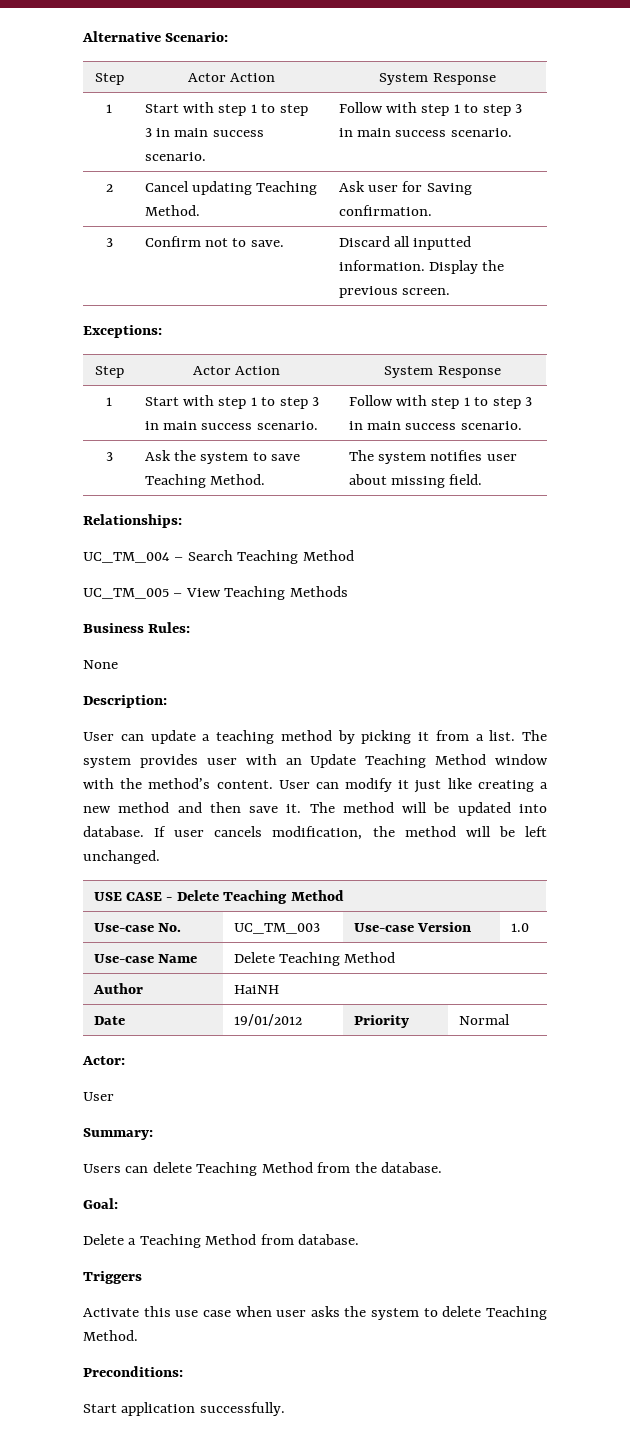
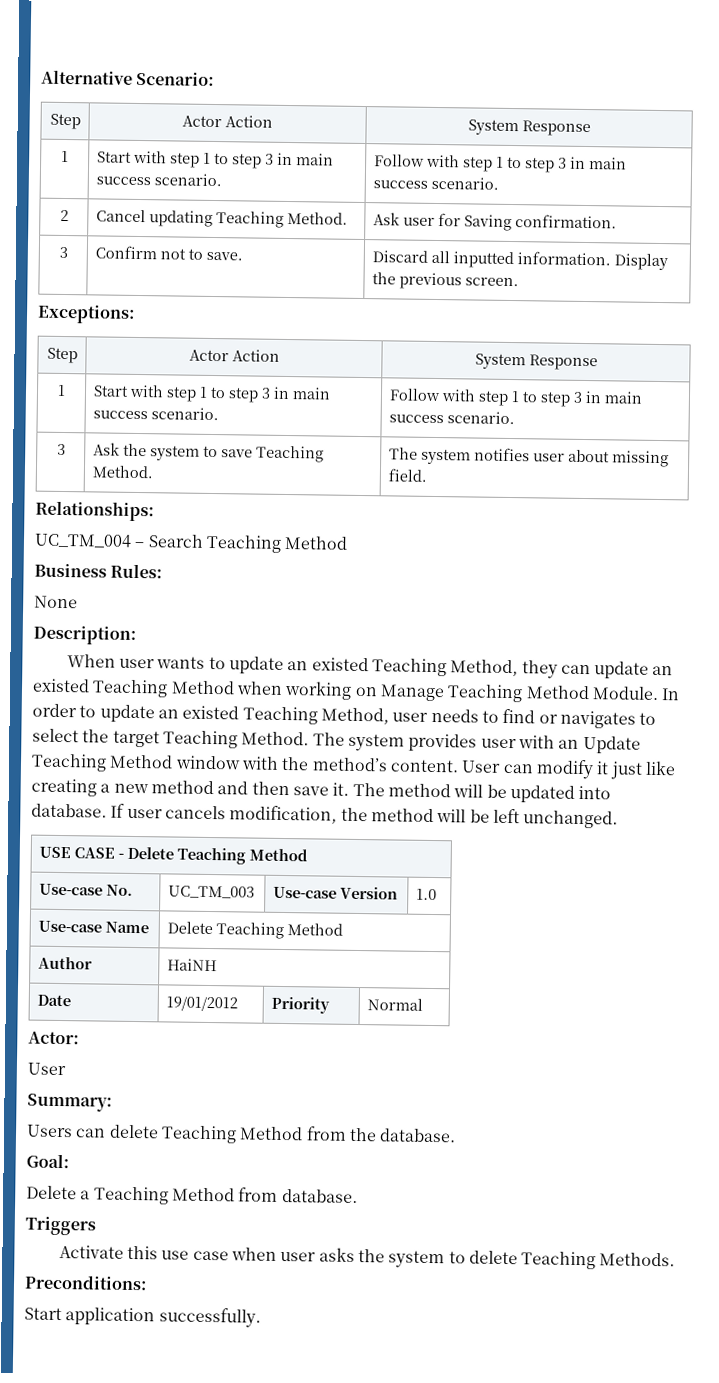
- UC_TM_005 – View Teaching Methods
- User can update a teaching method by picking it from a list.
+ When user wants to update an existed Teaching Method, they can update an existed Teaching Method when working on Manage Teaching Method Module. In order to update an existed Teaching Method, user needs to find or navigates to select the target Teaching Method.
- Activate this use case when user asks the system to delete Teaching Method.
+ Activate this use case when user asks the system to delete Teaching Methods.

